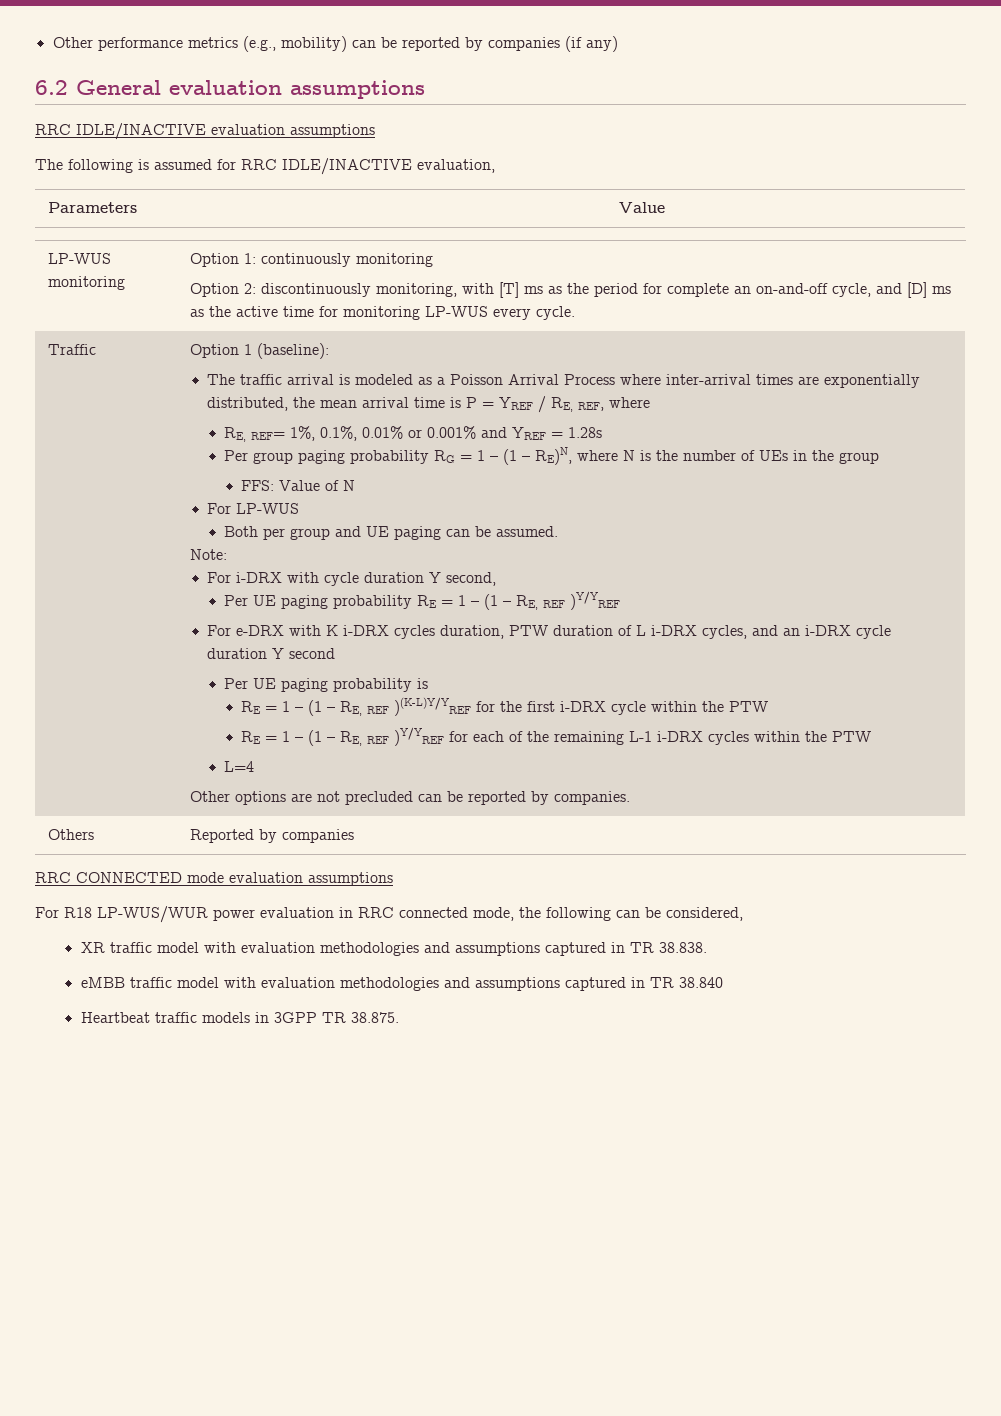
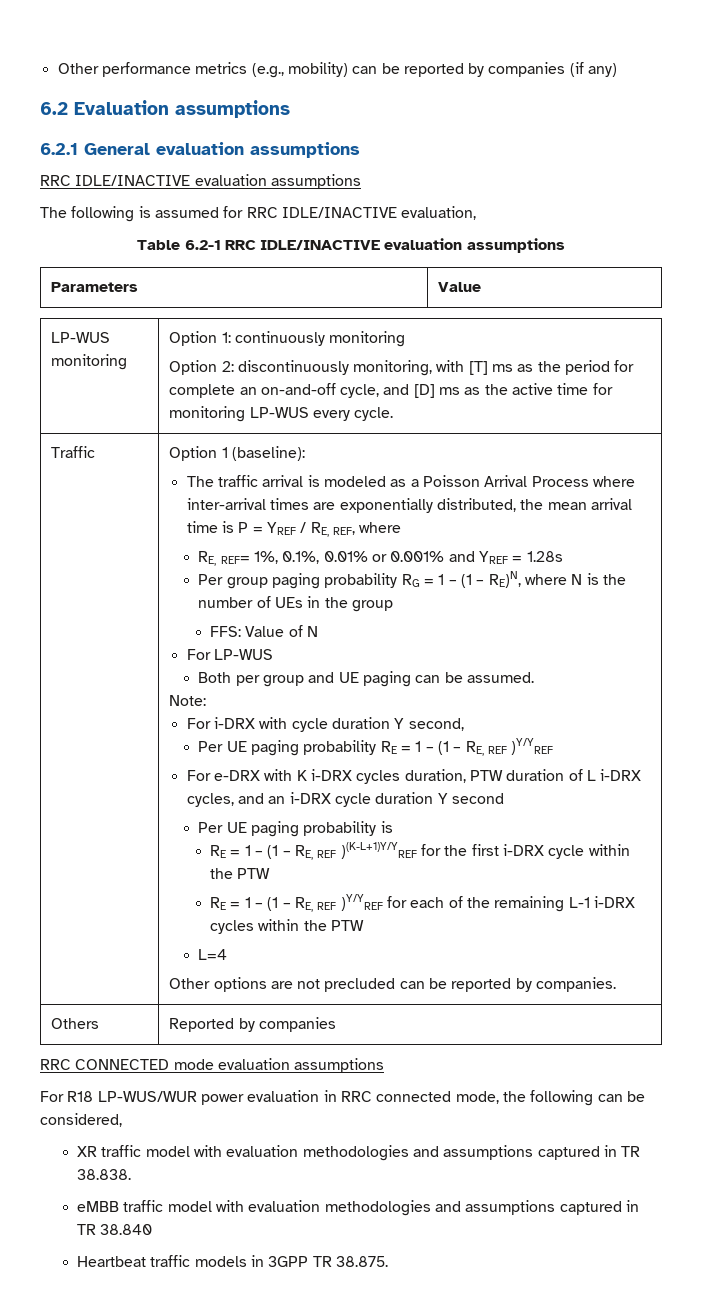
- 6.2 General evaluation assumptions
+ 6.2 Evaluation assumptions
+ 6.2.1 General evaluation assumptions
+ Table 6.2-1 RRC IDLE/INACTIVE evaluation assumptions
- RE = 1 – (1 – RE, REF )(K-L)Y/YREF for the first i-DRX cycle within the PTW
+ RE = 1 – (1 – RE, REF )(K-L+1)Y/YREF for the first i-DRX cycle within the PTW

